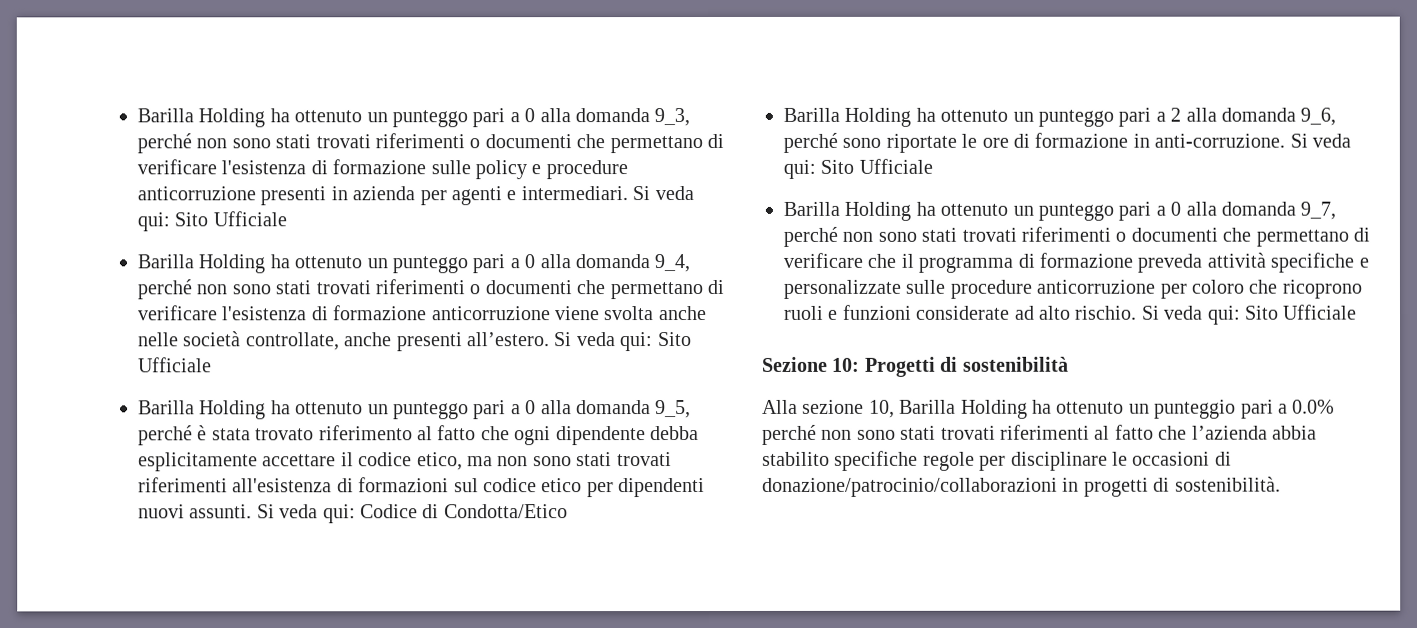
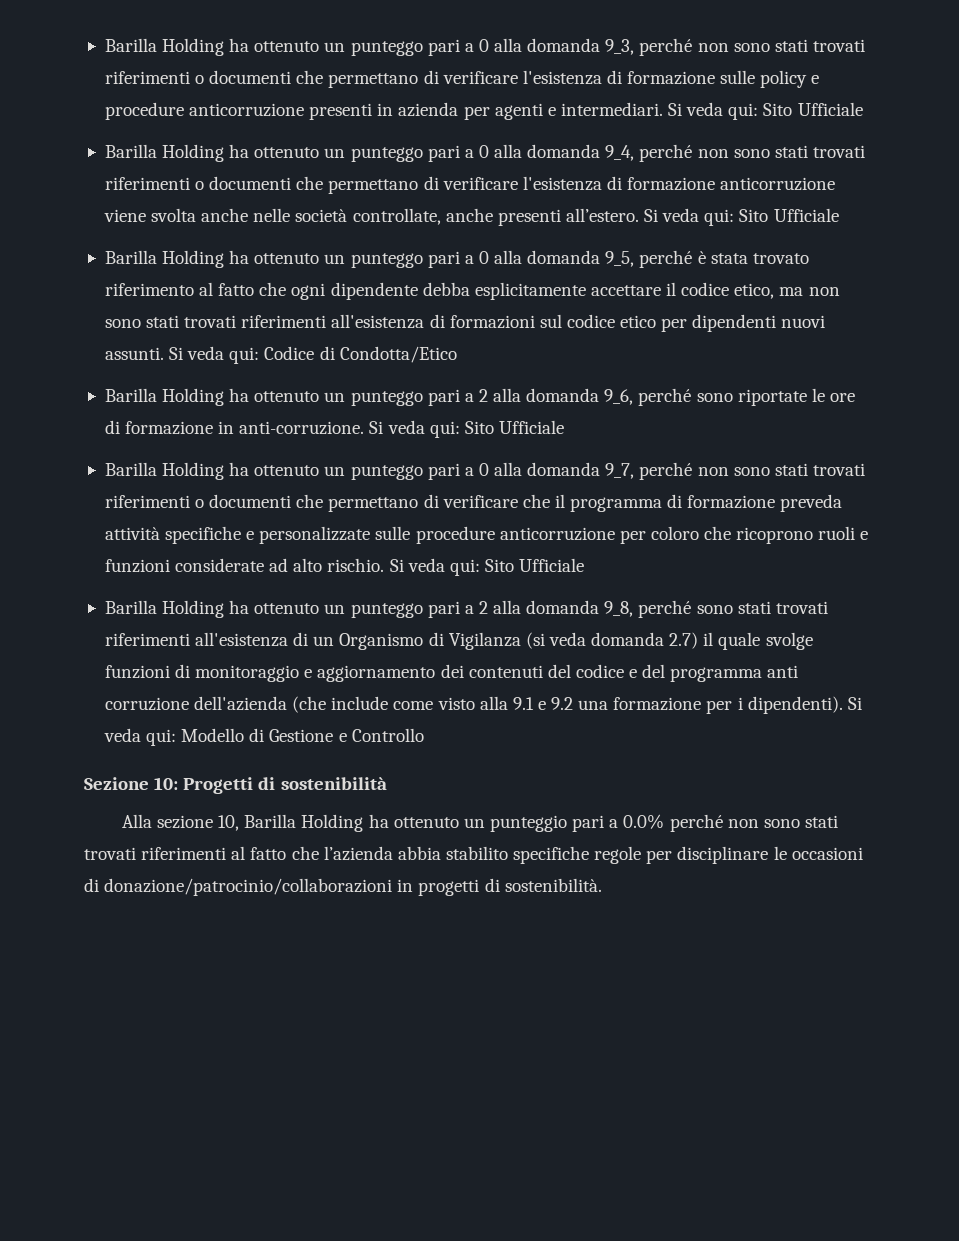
+ Barilla Holding ha ottenuto un punteggo pari a 2 alla domanda 9_8, perché sono stati trovati riferimenti all'esistenza di un Organismo di Vigilanza (si veda domanda 2.7) il quale svolge funzioni di monitoraggio e aggiornamento dei contenuti del codice e del programma anti corruzione dell'azienda (che include come visto alla 9.1 e 9.2 una formazione per i dipendenti). Si veda qui: Modello di Gestione e Controllo

